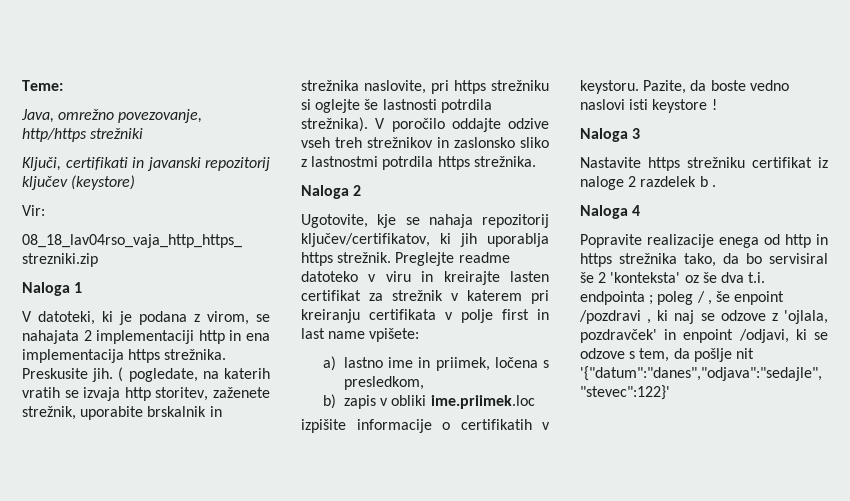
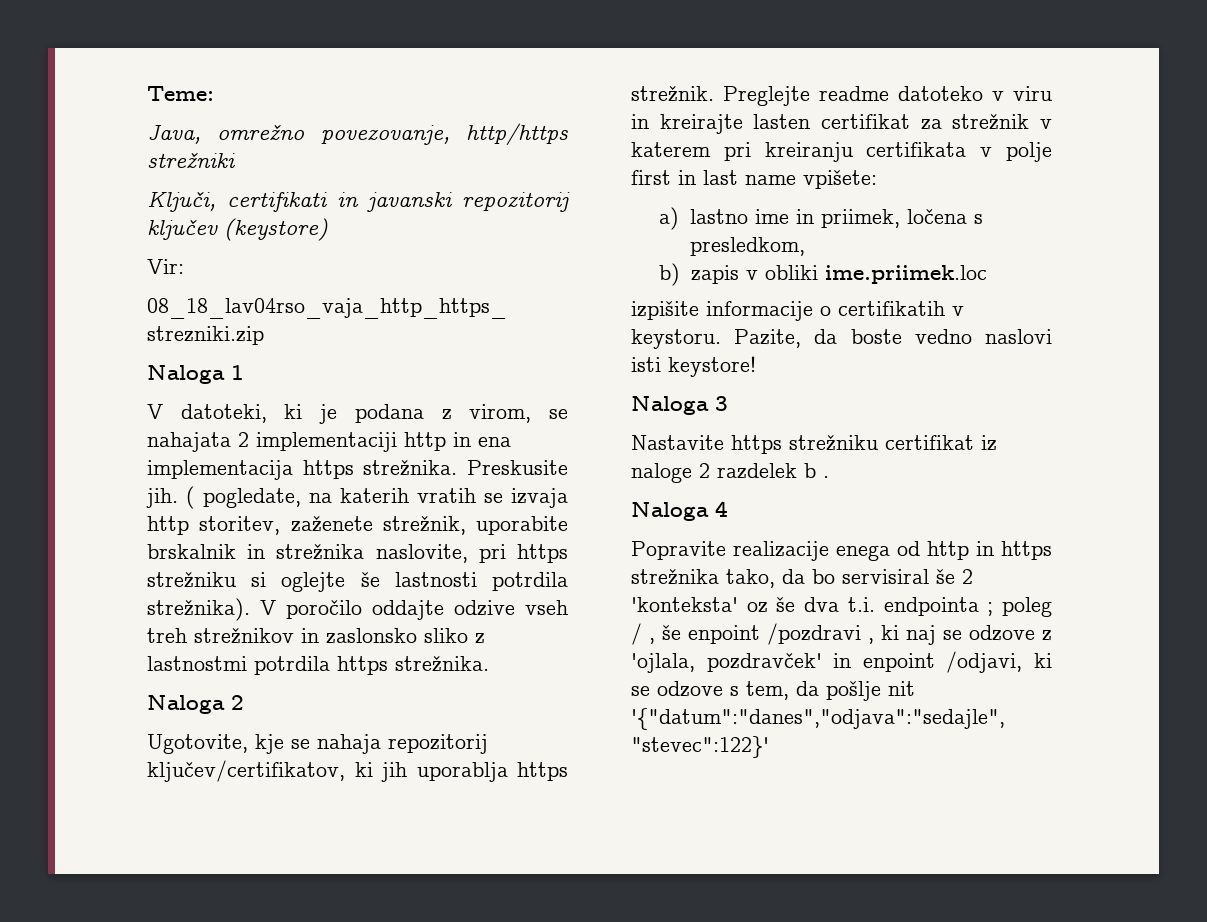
- Pazite, da boste vedno naslovi isti keystore !
+ Pazite, da boste vedno naslovi isti keystore!

